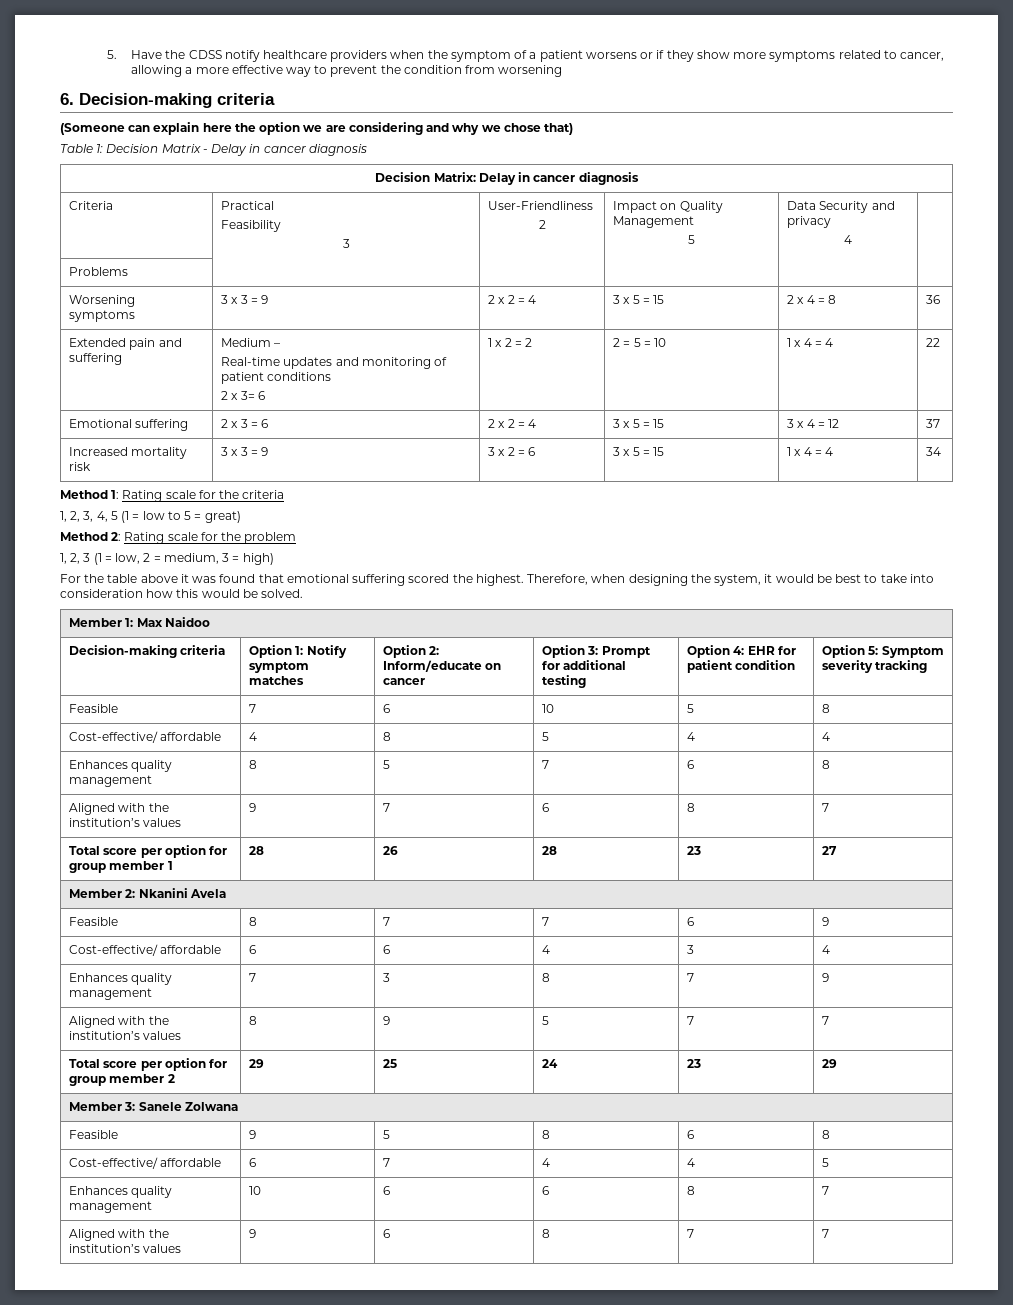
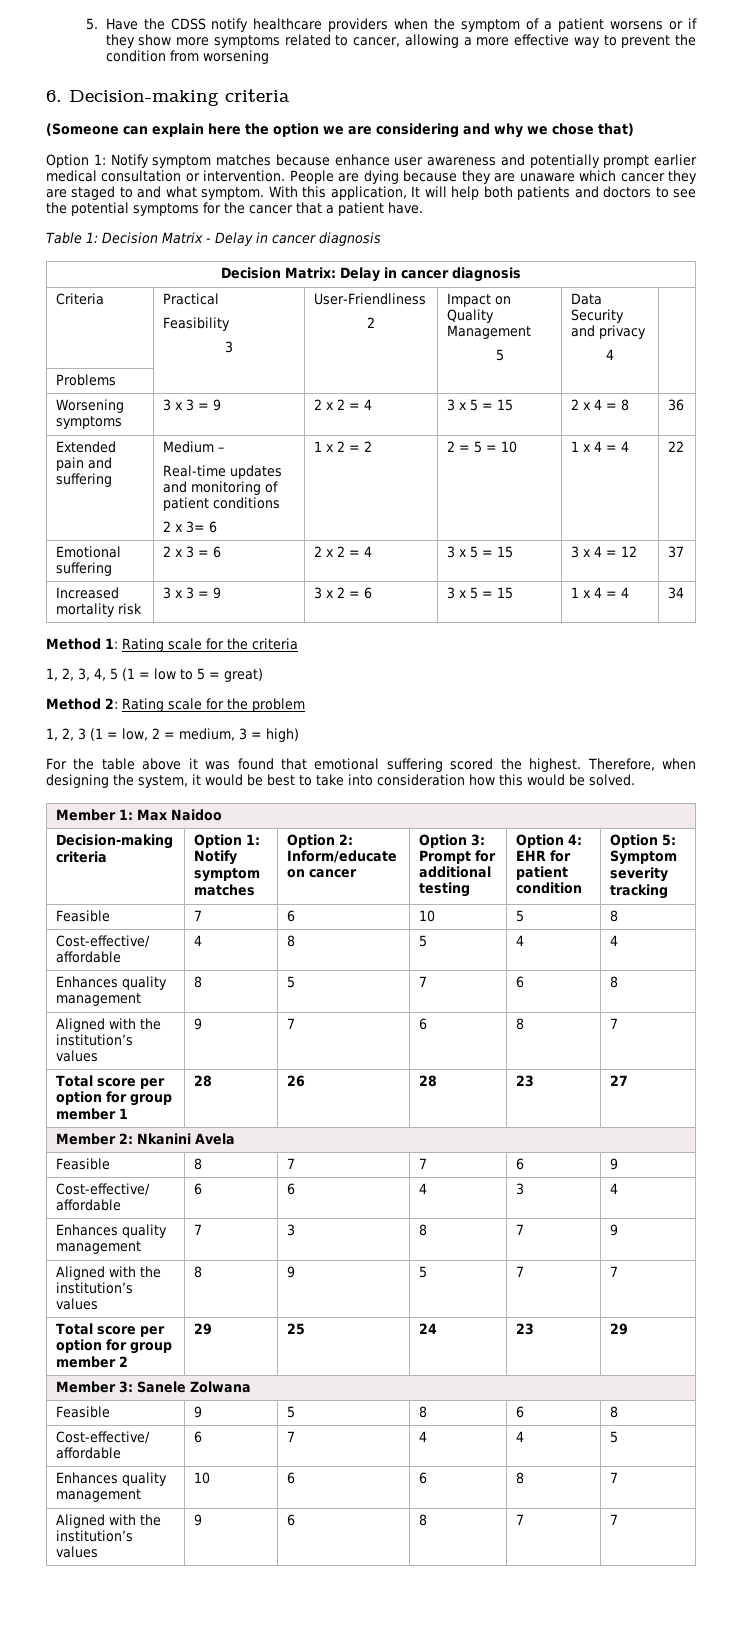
+ Option 1: Notify symptom matches because enhance user awareness and potentially prompt earlier medical consultation or intervention. People are dying because they are unaware which cancer they are staged to and what symptom. With this application, It will help both patients and doctors to see the potential symptoms for the cancer that a patient have.

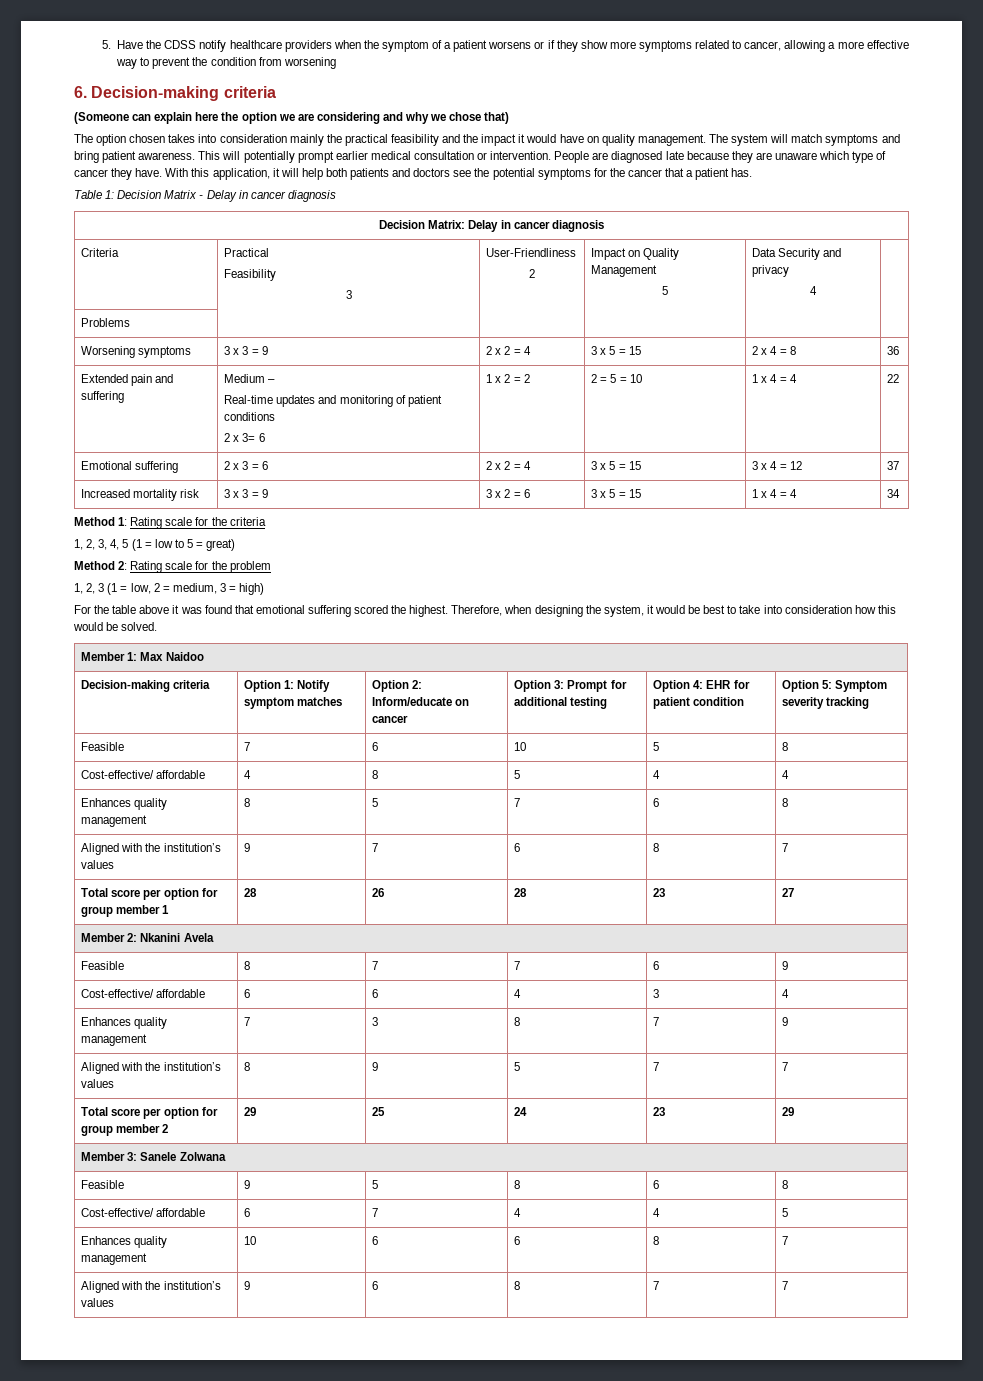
- Option 1: Notify symptom matches because enhance user awareness and potentially prompt earlier medical consultation or intervention.
+ The option chosen takes into consideration mainly the practical feasibility and the impact it would have on quality management. The system will match symptoms and bring patient awareness. This will potentially prompt earlier medical consultation or intervention.
- People are dying because they are unaware which cancer they are staged to and what symptom.
+ People are diagnosed late because they are unaware which type of cancer they have.
- With this application, It will help both patients and doctors to see the potential symptoms for the cancer that a patient have.
+ With this application, it will help both patients and doctors see the potential symptoms for the cancer that a patient has.

